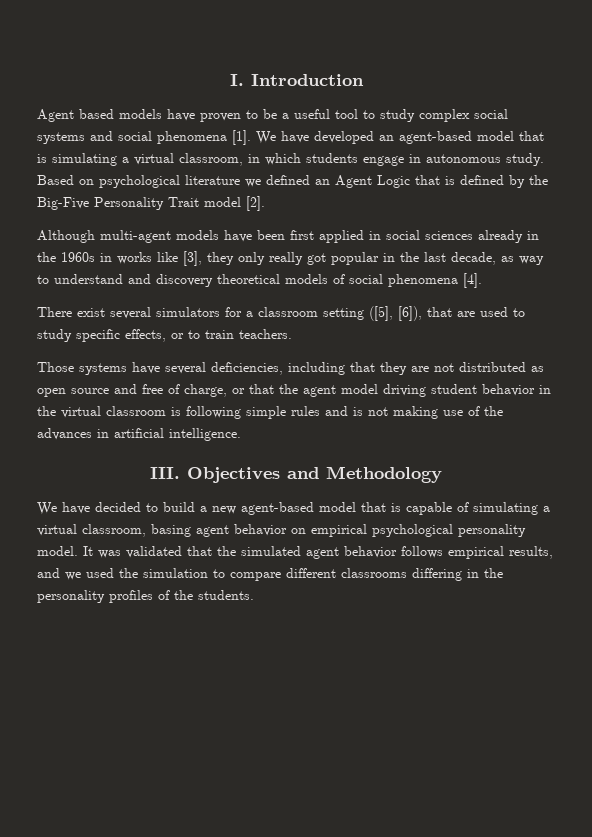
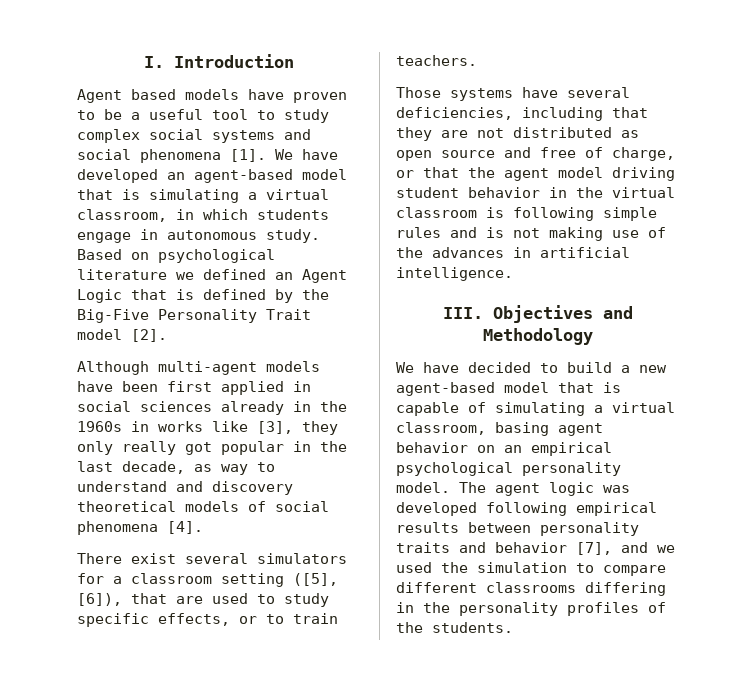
- We have decided to build a new agent-based model that is capable of simulating a virtual classroom, basing agent behavior on empirical psychological personality model.
+ We have decided to build a new agent-based model that is capable of simulating a virtual classroom, basing agent behavior on an empirical psychological personality model.
- It was validated that the simulated agent behavior follows empirical results, and we used the simulation to compare different classrooms differing in the personality profiles of the students.
+ The agent logic was developed following empirical results between personality traits and behavior [7], and we used the simulation to compare different classrooms differing in the personality profiles of the students.

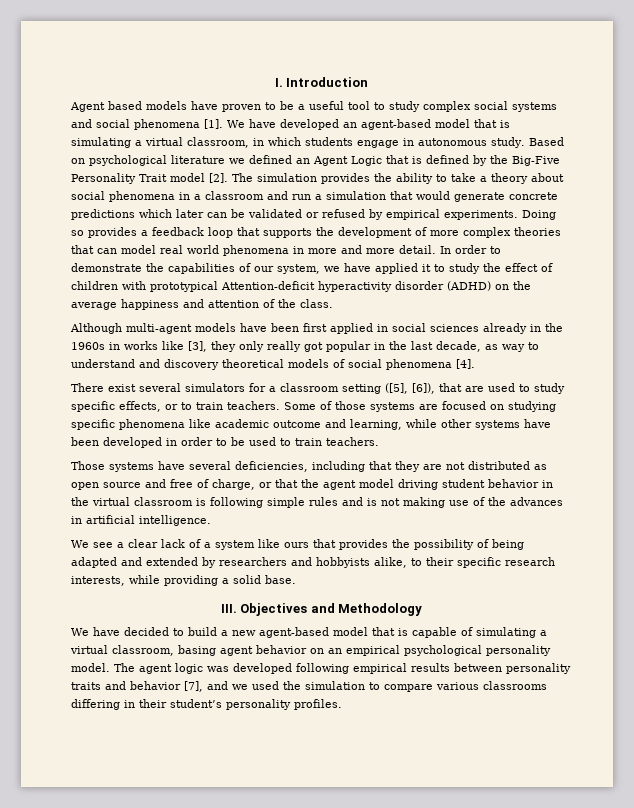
+ The simulation provides the ability to take a theory about social phenomena in a classroom and run a simulation that would generate concrete predictions which later can be validated or refused by empirical experiments. Doing so provides a feedback loop that supports the development of more complex theories that can model real world phenomena in more and more detail. In order to demonstrate the capabilities of our system, we have applied it to study the effect of children with prototypical Attention-deficit hyperactivity disorder (ADHD) on the average happiness and attention of the class.
+ Some of those systems are focused on studying specific phenomena like academic outcome and learning, while other systems have been developed in order to be used to train teachers.
+ We see a clear lack of a system like ours that provides the possibility of being adapted and extended by researchers and hobbyists alike, to their specific research interests, while providing a solid base.
- The agent logic was developed following empirical results between personality traits and behavior [7], and we used the simulation to compare different classrooms differing in the personality profiles of the students.
+ The agent logic was developed following empirical results between personality traits and behavior [7], and we used the simulation to compare various classrooms differing in their student’s personality profiles.

